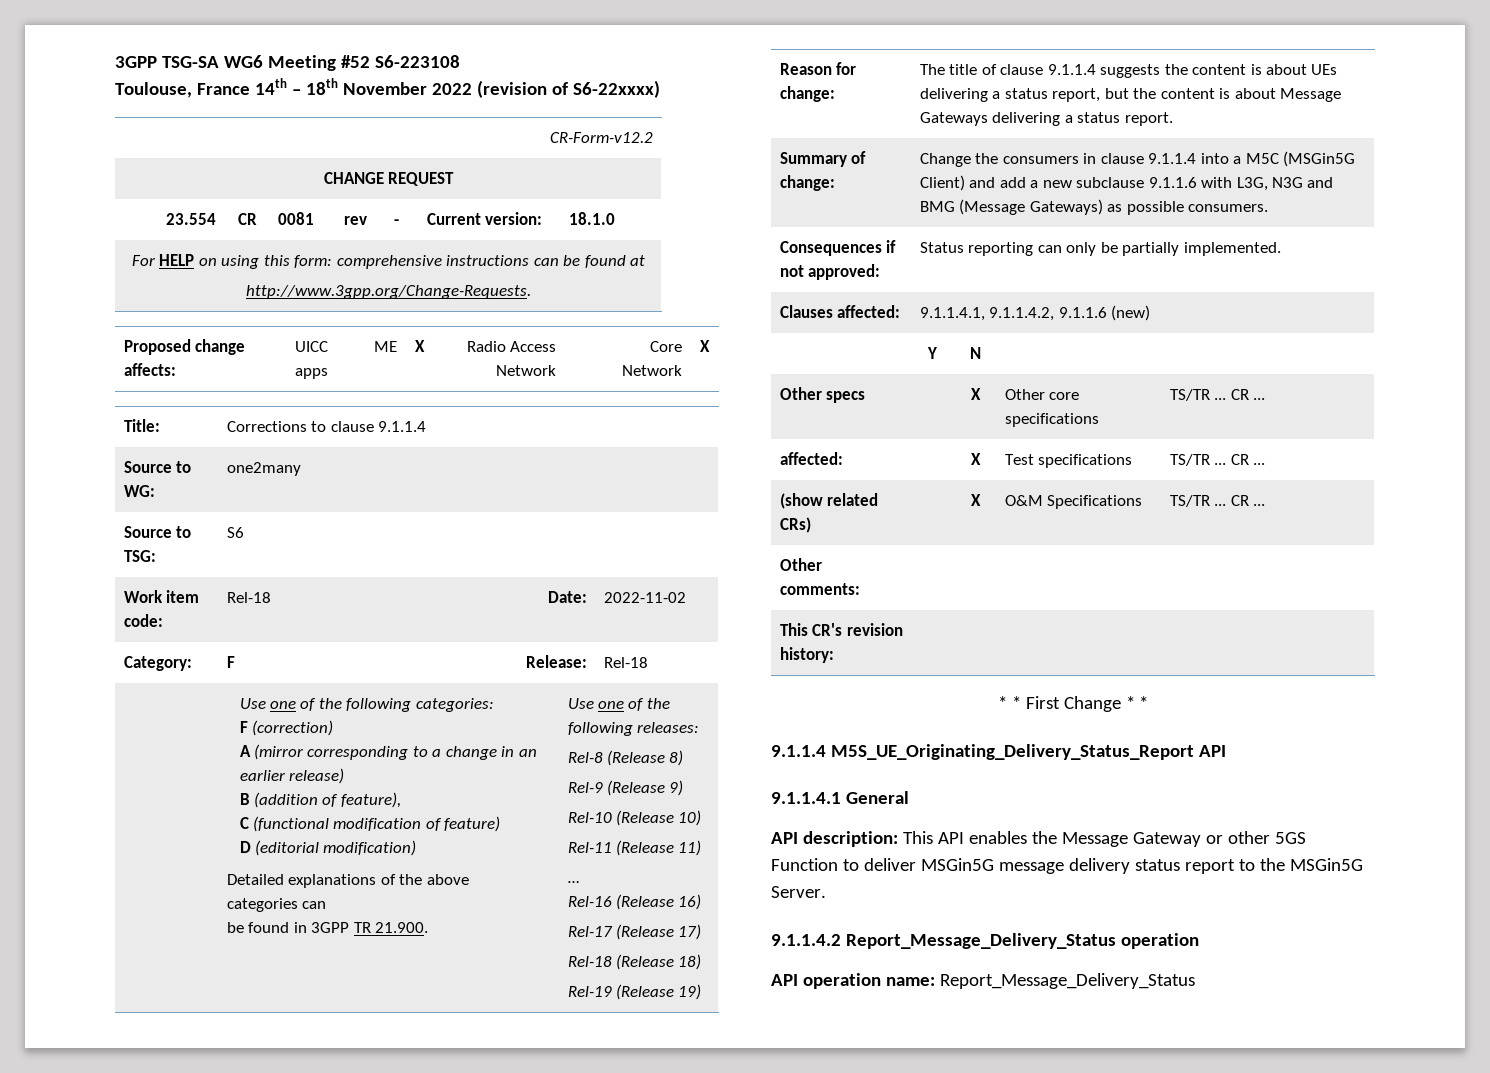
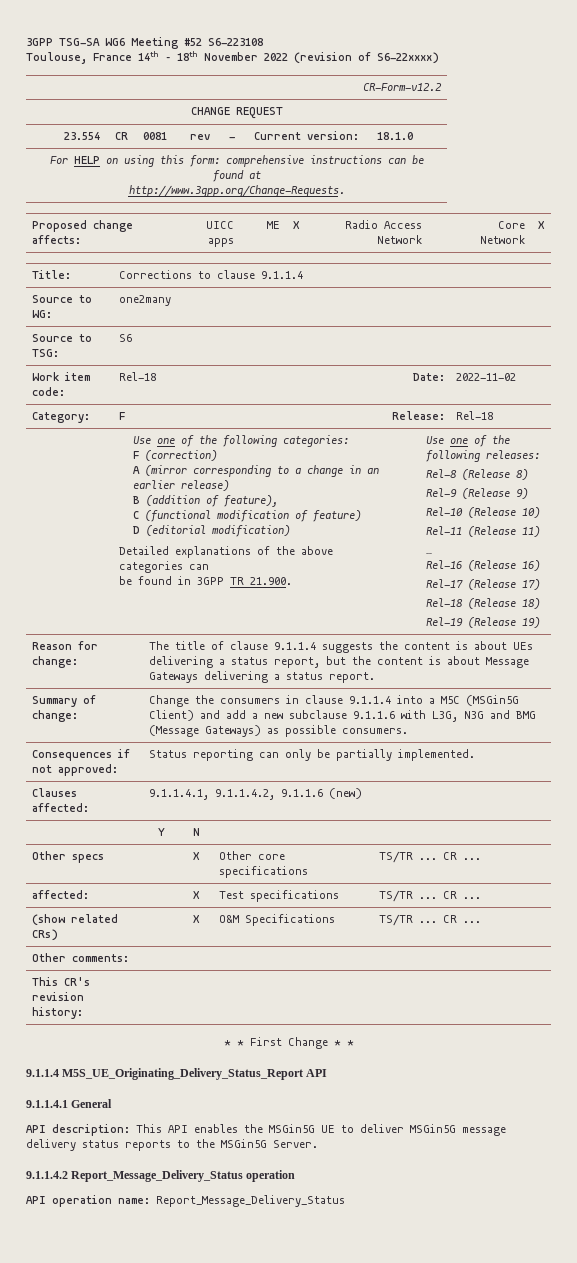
- API description: This API enables the Message Gateway or other 5GS Function to deliver MSGin5G message delivery status report to the MSGin5G Server.
+ API description: This API enables the MSGin5G UE to deliver MSGin5G message delivery status reports to the MSGin5G Server.

